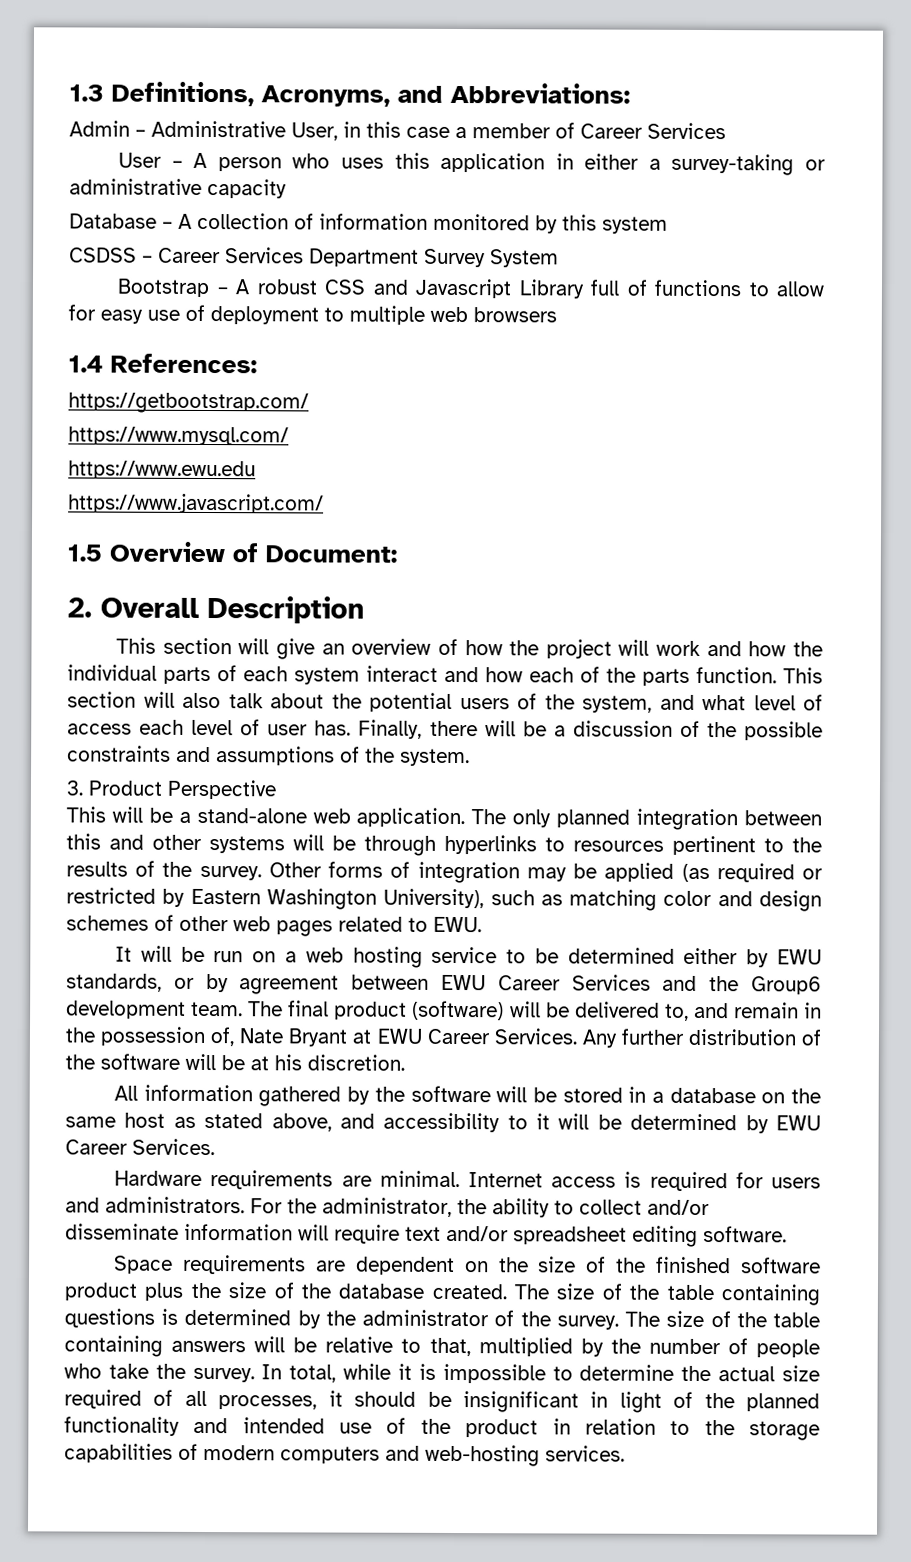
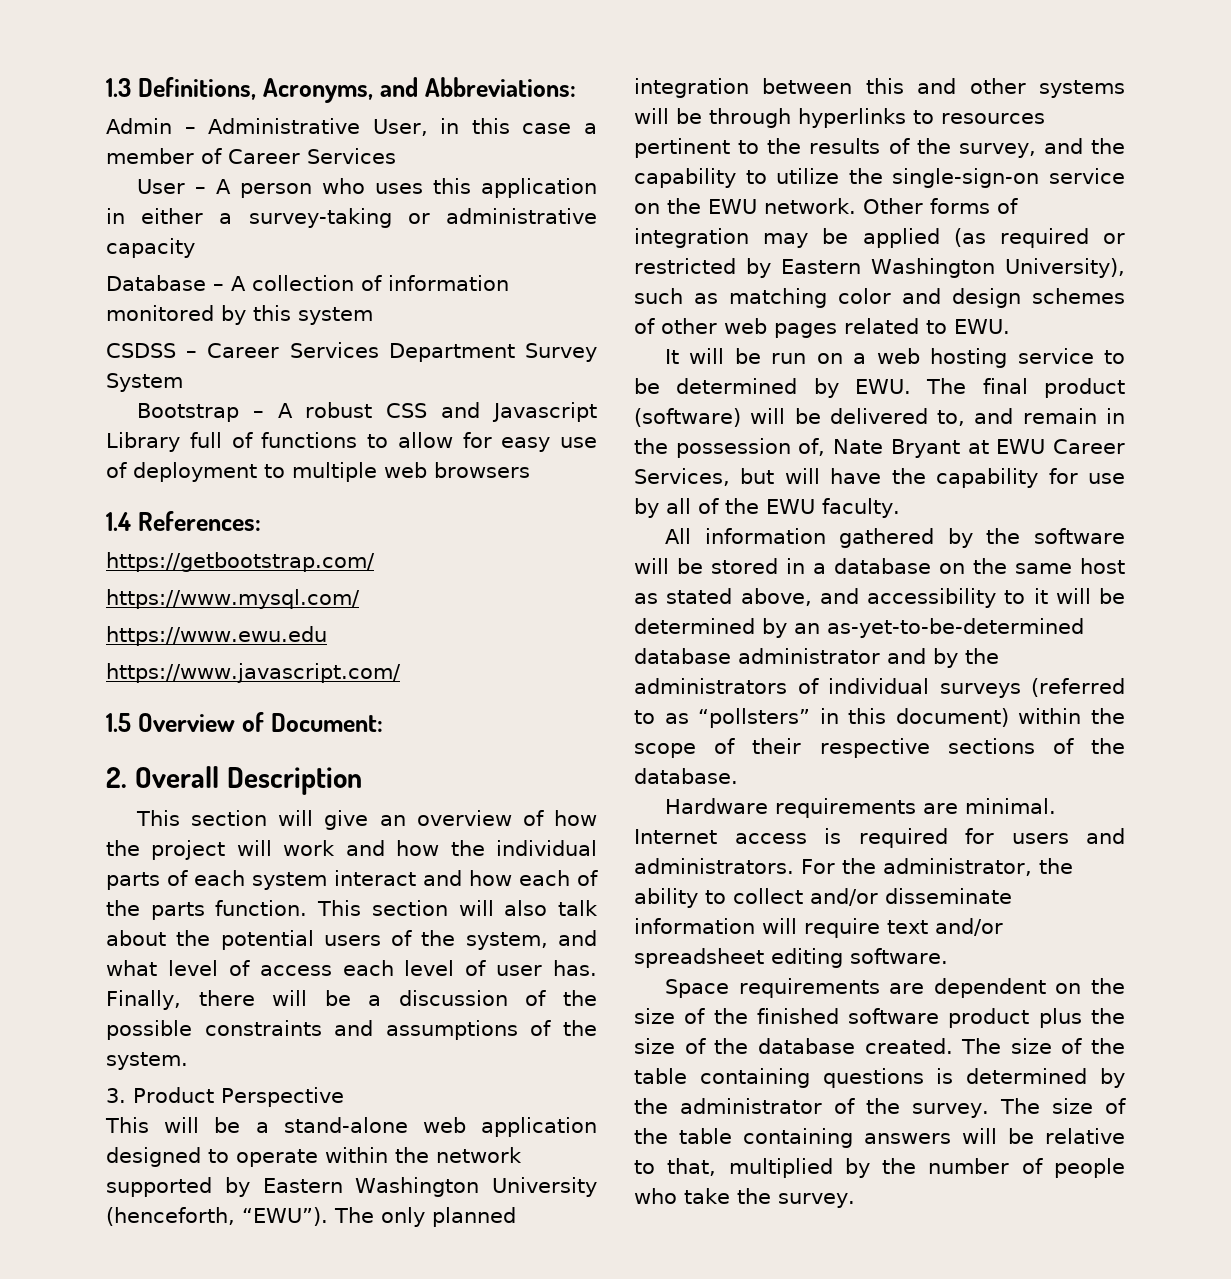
- This will be a stand-alone web application.
+ This will be a stand-alone web application designed to operate within the network supported by Eastern Washington University (henceforth, “EWU”).
- The only planned integration between this and other systems will be through hyperlinks to resources pertinent to the results of the survey.
+ The only planned integration between this and other systems will be through hyperlinks to resources pertinent to the results of the survey, and the capability to utilize the single-sign-on service on the EWU network.
- It will be run on a web hosting service to be determined either by EWU standards, or by agreement between EWU Career Services and the Group6 development team. The final product (software) will be delivered to, and remain in the possession of, Nate Bryant at EWU Career Services. Any further distribution of the software will be at his discretion.
+ It will be run on a web hosting service to be determined by EWU. The final product (software) will be delivered to, and remain in the possession of, Nate Bryant at EWU Career Services, but will have the capability for use by all of the EWU faculty.
- All information gathered by the software will be stored in a database on the same host as stated above, and accessibility to it will be determined by EWU Career Services.
+ All information gathered by the software will be stored in a database on the same host as stated above, and accessibility to it will be determined by an as-yet-to-be-determined database administrator and by the administrators of individual surveys (referred to as “pollsters” in this document) within the scope of their respective sections of the database.
- In total, while it is impossible to determine the actual size required of all processes, it should be insignificant in light of the planned functionality and intended use of the product in relation to the storage capabilities of modern computers and web-hosting services.

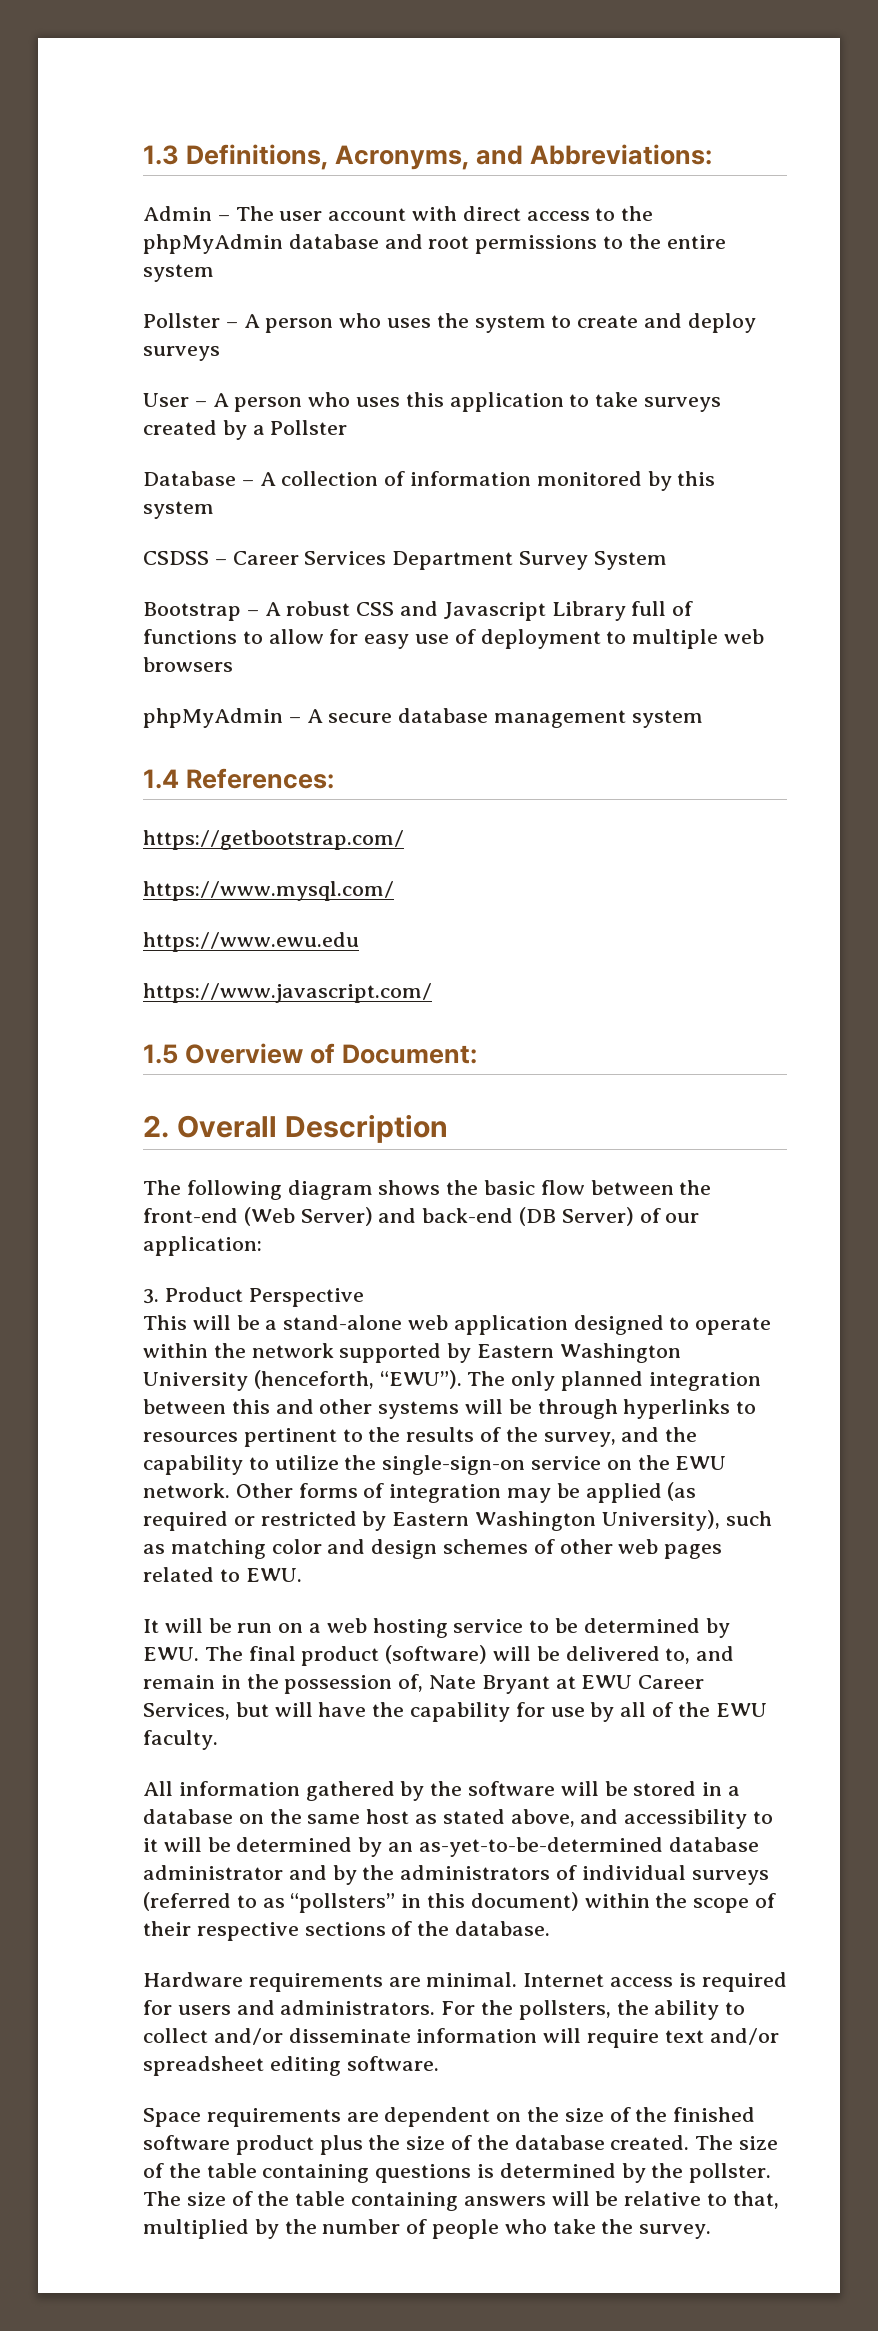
- Admin – Administrative User, in this case a member of Career Services
+ Admin – The user account with direct access to the phpMyAdmin database and root permissions to the entire system
+ Pollster – A person who uses the system to create and deploy surveys
- User – A person who uses this application in either a survey-taking or administrative capacity
+ User – A person who uses this application to take surveys created by a Pollster
+ phpMyAdmin – A secure database management system
- This section will give an overview of how the project will work and how the individual parts of each system interact and how each of the parts function. This section will also talk about the potential users of the system, and what level of access each level of user has. Finally, there will be a discussion of the possible constraints and assumptions of the system.
+ The following diagram shows the basic flow between the front-end (Web Server) and back-end (DB Server) of our application:
- For the administrator, the ability to collect and/or disseminate information will require text and/or spreadsheet editing software.
+ For the pollsters, the ability to collect and/or disseminate information will require text and/or spreadsheet editing software.
- The size of the table containing questions is determined by the administrator of the survey.
+ The size of the table containing questions is determined by the pollster.

